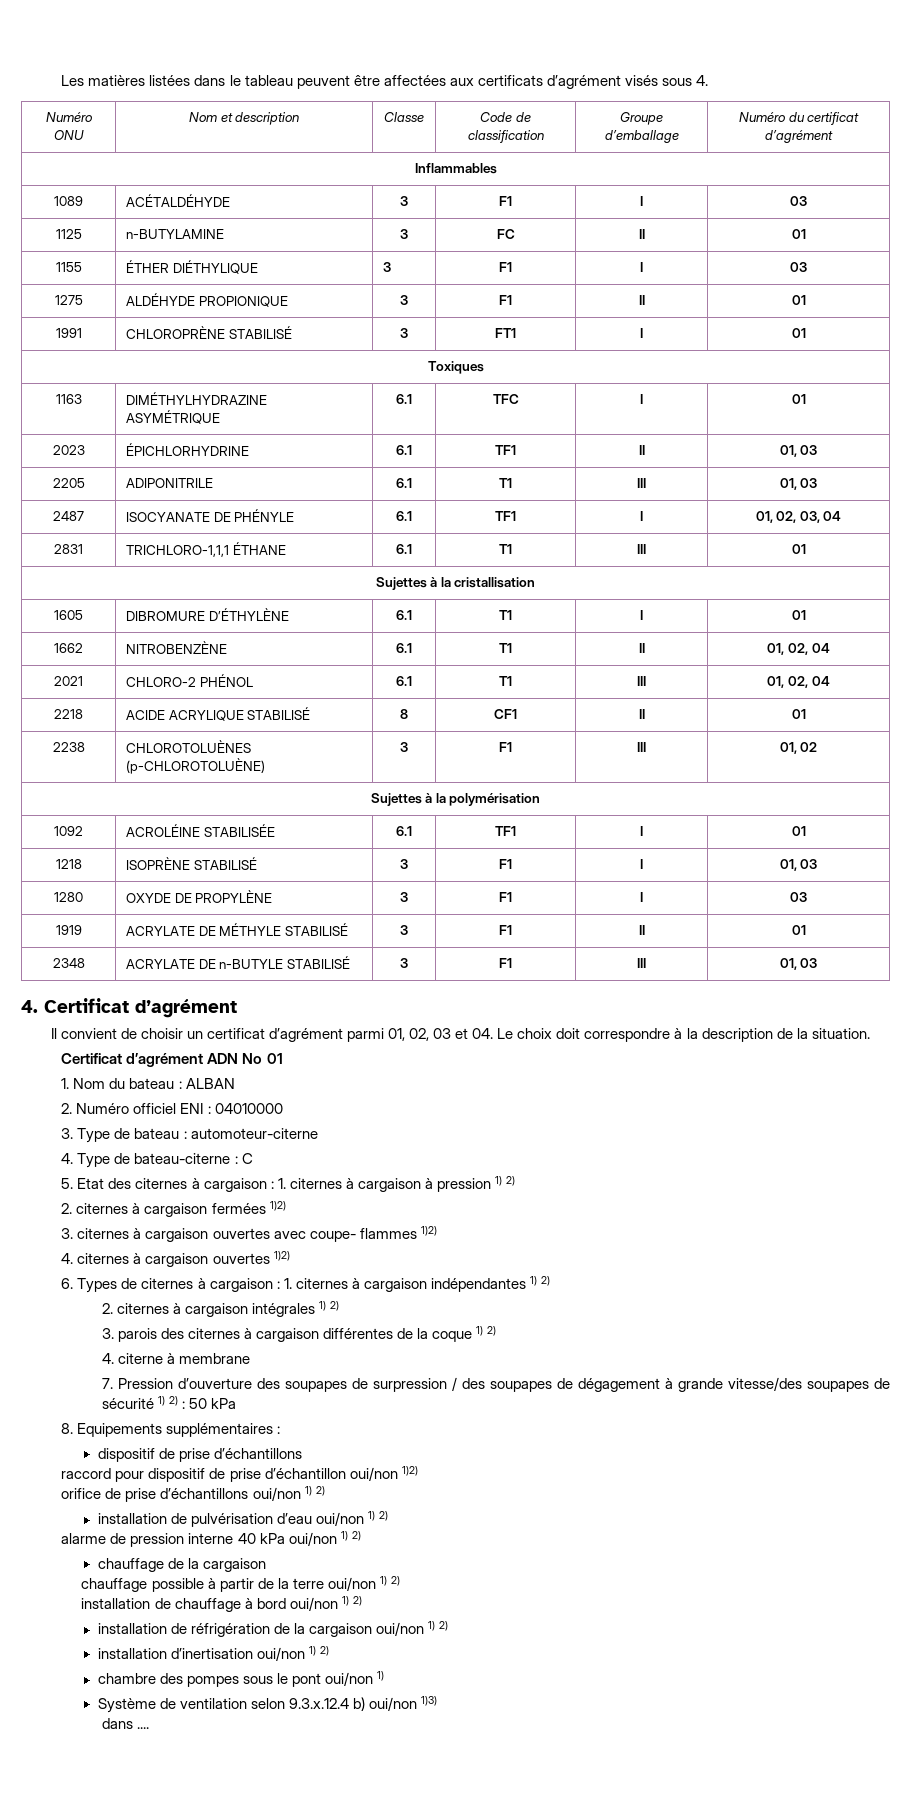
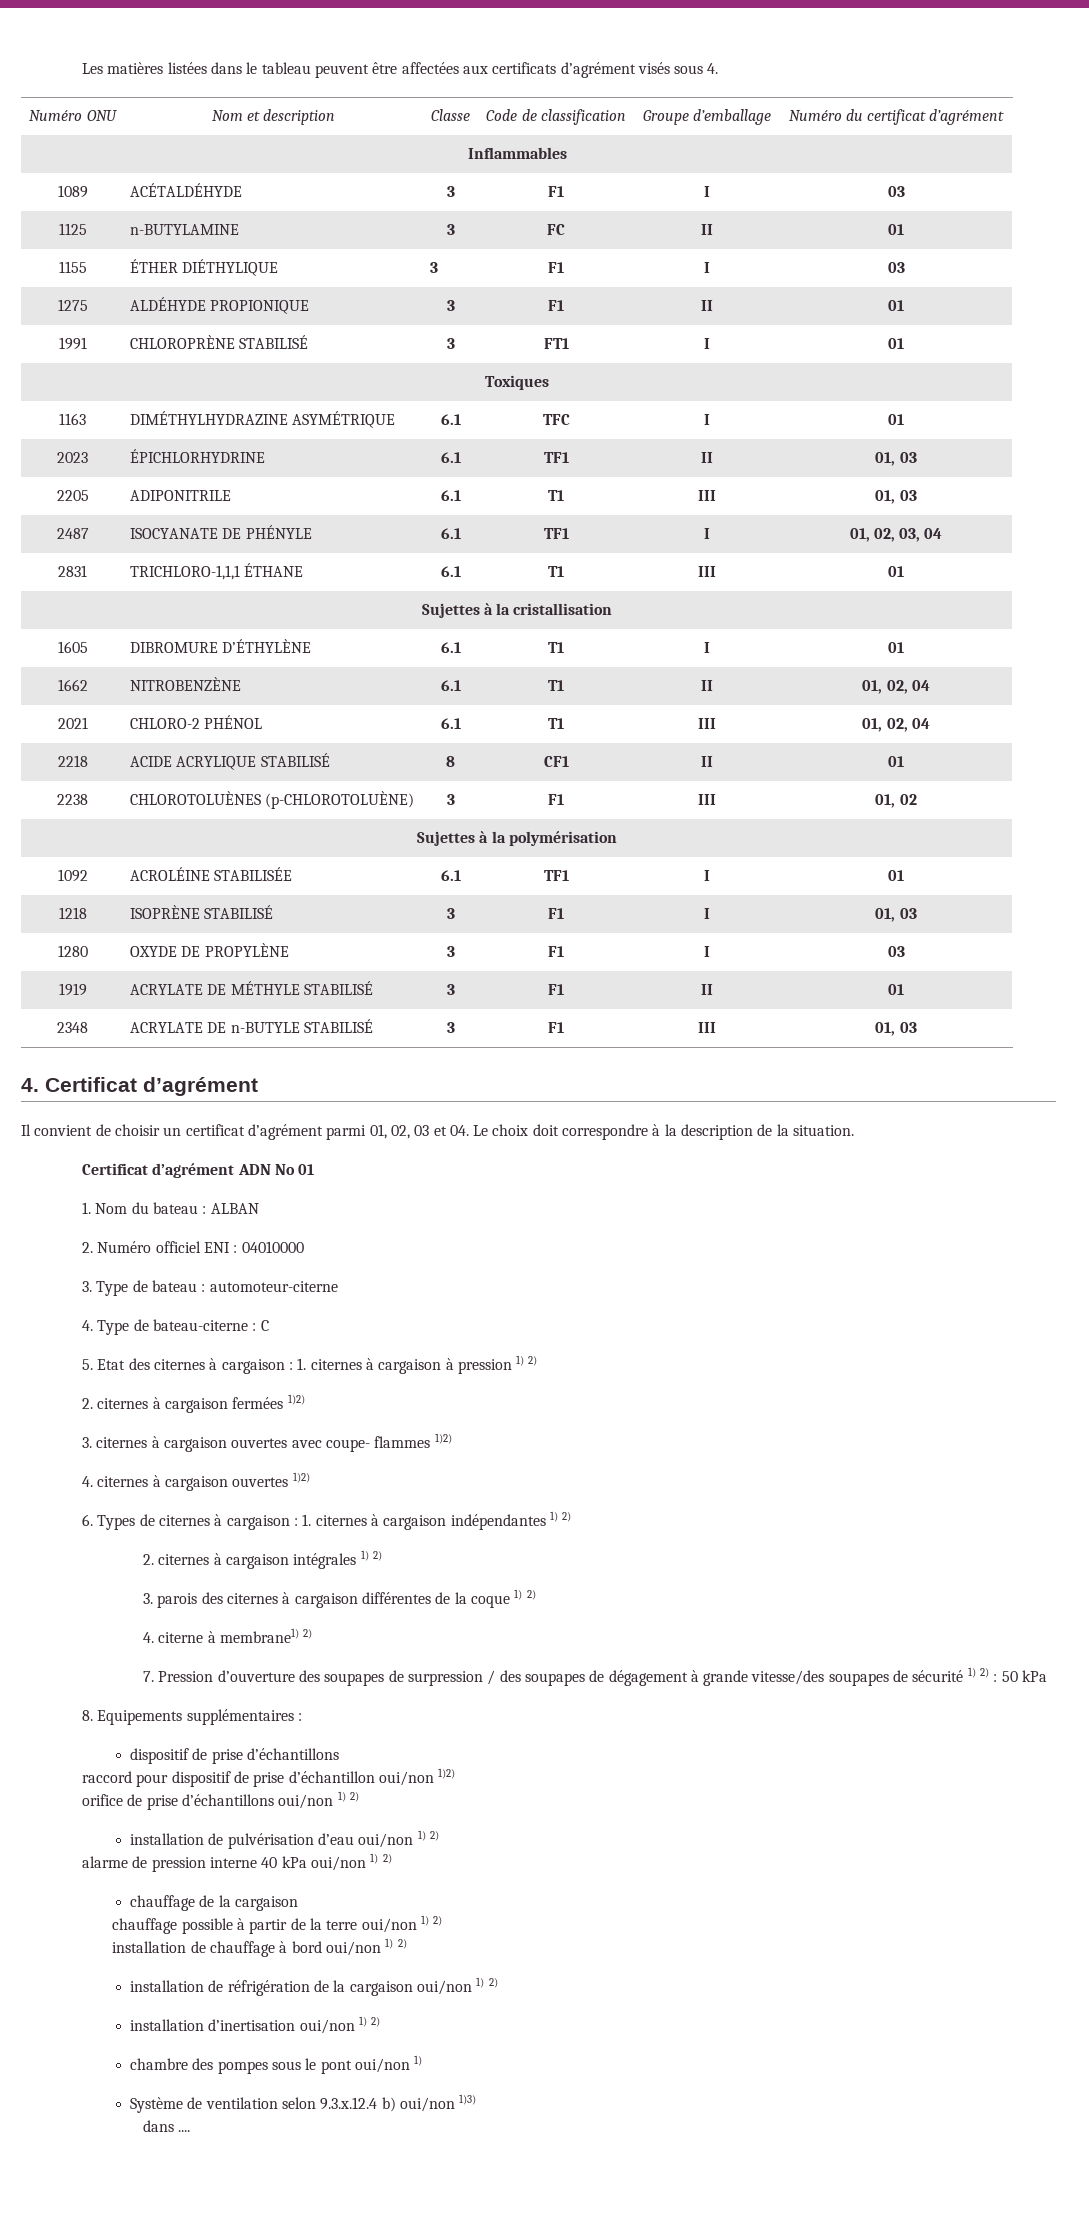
- 4. citerne à membrane
+ 4. citerne à membrane1) 2)

